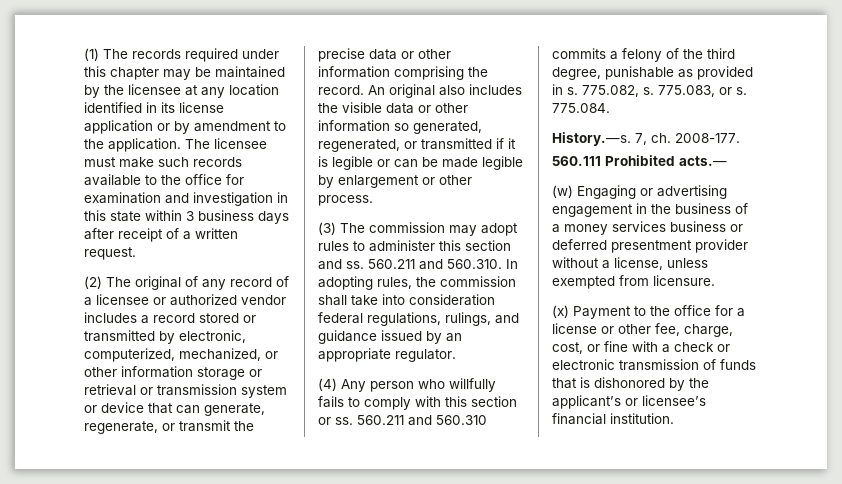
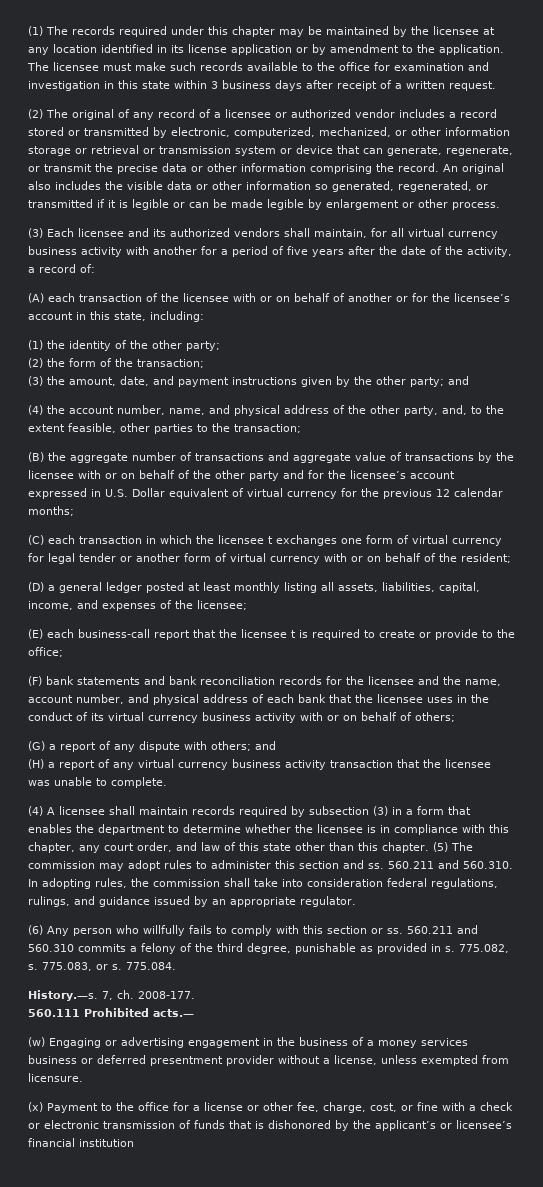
- (3) The commission may adopt rules to administer this section and ss.
+ (3) Each licensee and its authorized vendors shall maintain, for all virtual currency business activity with another for a period of five years after the date of the activity, a record of:
+ (A) each transaction of the licensee with or on behalf of another or for the licensee’s account in this state, including:
+ (1) the identity of the other party;
+ (2) the form of the transaction;
+ (3) the amount, date, and payment instructions given by the other party; and
+ (4) the account number, name, and physical address of the other party, and, to the extent feasible, other parties to the transaction;
+ (B) the aggregate number of transactions and aggregate value of transactions by the licensee with or on behalf of the other party and for the licensee’s account expressed in U.S. Dollar equivalent of virtual currency for the previous 12 calendar months;
+ (C) each transaction in which the licensee t exchanges one form of virtual currency for legal tender or another form of virtual currency with or on behalf of the resident;
+ (D) a general ledger posted at least monthly listing all assets, liabilities, capital, income, and expenses of the licensee;
+ (E) each business-call report that the licensee t is required to create or provide to the office;
+ (F) bank statements and bank reconciliation records for the licensee and the name, account number, and physical address of each bank that the licensee uses in the conduct of its virtual currency business activity with or on behalf of others;
+ (G) a report of any dispute with others; and
+ (H) a report of any virtual currency business activity transaction that the licensee was unable to complete.
+ (4) A licensee shall maintain records required by subsection (3) in a form that enables the department to determine whether the licensee is in compliance with this chapter, any court order, and law of this state other than this chapter. (5) The commission may adopt rules to administer this section and ss.
- (4) Any person who willfully fails to comply with this section or ss.
+ (6) Any person who willfully fails to comply with this section or ss.
- (x) Payment to the office for a license or other fee, charge, cost, or fine with a check or electronic transmission of funds that is dishonored by the applicant’s or licensee’s financial institution.
+ (x) Payment to the office for a license or other fee, charge, cost, or fine with a check or electronic transmission of funds that is dishonored by the applicant’s or licensee’s financial institution

